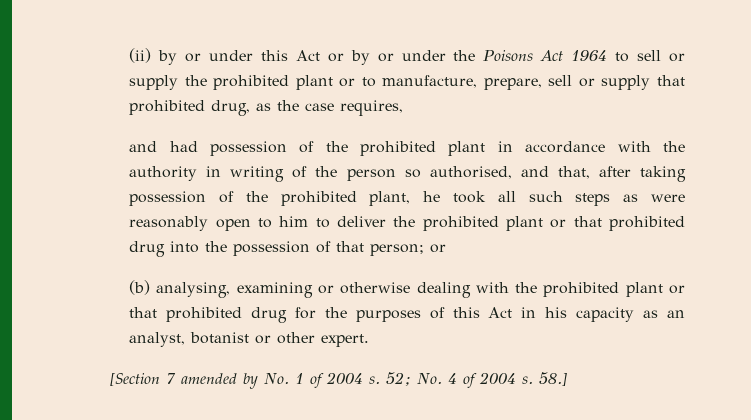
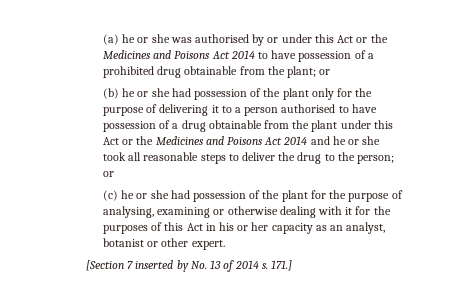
- (ii) by or under this Act or by or under the Poisons Act 1964 to sell or supply the prohibited plant or to manufacture, prepare, sell or supply that prohibited drug, as the case requires,
- and had possession of the prohibited plant in accordance with the authority in writing of the person so authorised, and that, after taking possession of the prohibited plant, he took all such steps as were reasonably open to him to deliver the prohibited plant or that prohibited drug into the possession of that person; or
- (b) analysing, examining or otherwise dealing with the prohibited plant or that prohibited drug for the purposes of this Act in his capacity as an analyst, botanist or other expert.
+ (a) he or she was authorised by or under this Act or the Medicines and Poisons Act 2014 to have possession of a prohibited drug obtainable from the plant; or
+ (b) he or she had possession of the plant only for the purpose of delivering it to a person authorised to have possession of a drug obtainable from the plant under this Act or the Medicines and Poisons Act 2014 and he or she took all reasonable steps to deliver the drug to the person; or
+ (c) he or she had possession of the plant for the purpose of analysing, examining or otherwise dealing with it for the purposes of this Act in his or her capacity as an analyst, botanist or other expert.
- [Section 7 amended by No. 1 of 2004 s. 52; No. 4 of 2004 s. 58.]
+ [Section 7 inserted by No. 13 of 2014 s. 171.]

